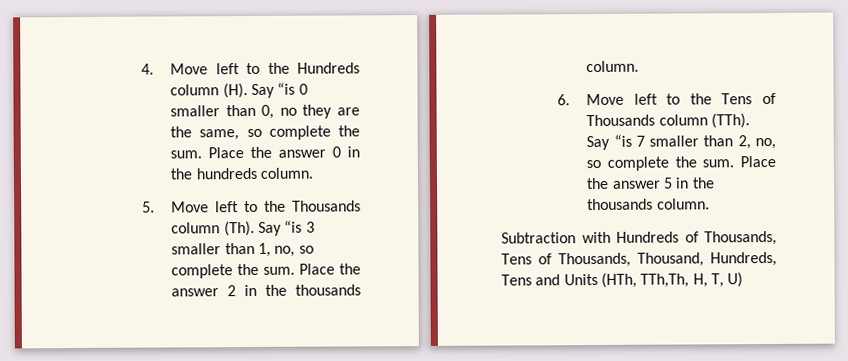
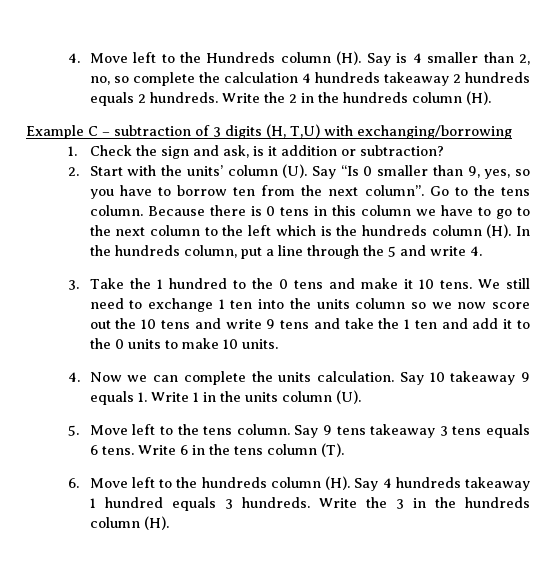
- 4. Move left to the Hundreds column (H). Say “is 0 smaller than 0, no they are the same, so complete the sum. Place the answer 0 in the hundreds column.
- 5. Move left to the Thousands column (Th). Say “is 3 smaller than 1, no, so complete the sum. Place the answer 2 in the thousands column.
- 6. Move left to the Tens of Thousands column (TTh). Say “is 7 smaller than 2, no, so complete the sum. Place the answer 5 in the thousands column.
- Subtraction with Hundreds of Thousands, Tens of Thousands, Thousand, Hundreds, Tens and Units (HTh, TTh,Th, H, T, U)
+ 4. Move left to the Hundreds column (H). Say is 4 smaller than 2, no, so complete the calculation 4 hundreds takeaway 2 hundreds equals 2 hundreds. Write the 2 in the hundreds column (H).
+ Example C – subtraction of 3 digits (H, T,U) with exchanging/borrowing
+ 1. Check the sign and ask, is it addition or subtraction?
+ 2. Start with the units’ column (U). Say “Is 0 smaller than 9, yes, so you have to borrow ten from the next column”. Go to the tens column. Because there is 0 tens in this column we have to go to the next column to the left which is the hundreds column (H). In the hundreds column, put a line through the 5 and write 4.
+ 3. Take the 1 hundred to the 0 tens and make it 10 tens. We still need to exchange 1 ten into the units column so we now score out the 10 tens and write 9 tens and take the 1 ten and add it to the 0 units to make 10 units.
+ 4. Now we can complete the units calculation. Say 10 takeaway 9 equals 1. Write 1 in the units column (U).
+ 5. Move left to the tens column. Say 9 tens takeaway 3 tens equals 6 tens. Write 6 in the tens column (T).
+ 6. Move left to the hundreds column (H). Say 4 hundreds takeaway 1 hundred equals 3 hundreds. Write the 3 in the hundreds column (H).

